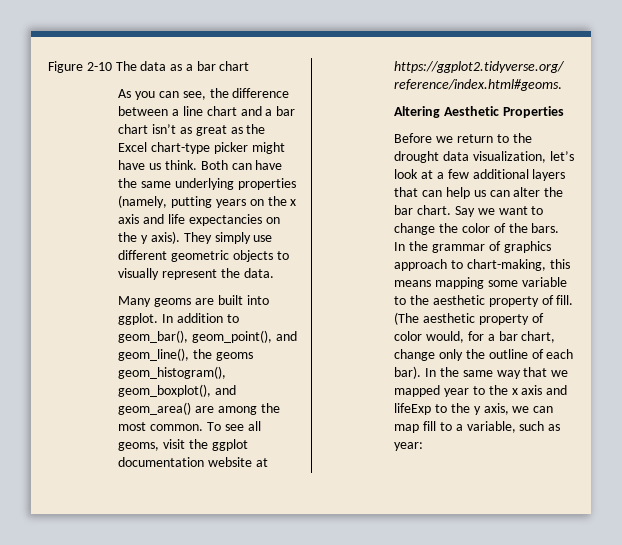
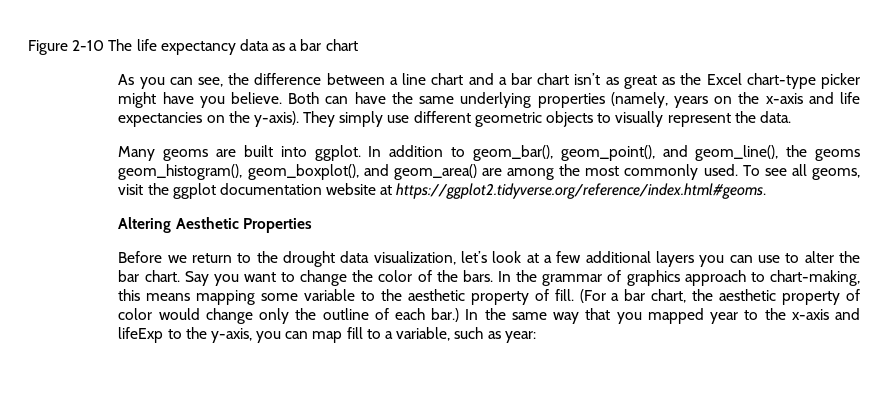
- Figure 2-10 The data as a bar chart
+ Figure 2-10 The life expectancy data as a bar chart
- As you can see, the difference between a line chart and a bar chart isn’t as great as the Excel chart-type picker might have us think.
+ As you can see, the difference between a line chart and a bar chart isn’t as great as the Excel chart-type picker might have you believe.
- Both can have the same underlying properties (namely, putting years on the x axis and life expectancies on the y axis).
+ Both can have the same underlying properties (namely, years on the x-axis and life expectancies on the y-axis).
- In addition to geom_bar(), geom_point(), and geom_line(), the geoms geom_histogram(), geom_boxplot(), and geom_area() are among the most common.
+ In addition to geom_bar(), geom_point(), and geom_line(), the geoms geom_histogram(), geom_boxplot(), and geom_area() are among the most commonly used.
- Before we return to the drought data visualization, let’s look at a few additional layers that can help us can alter the bar chart.
+ Before we return to the drought data visualization, let’s look at a few additional layers you can use to alter the bar chart.
- Say we want to change the color of the bars.
+ Say you want to change the color of the bars.
- (The aesthetic property of color would, for a bar chart, change only the outline of each bar).
+ (For a bar chart, the aesthetic property of color would change only the outline of each bar.)
- In the same way that we mapped year to the x axis and lifeExp to the y axis, we can map fill to a variable, such as year:
+ In the same way that you mapped year to the x-axis and lifeExp to the y-axis, you can map fill to a variable, such as year:

